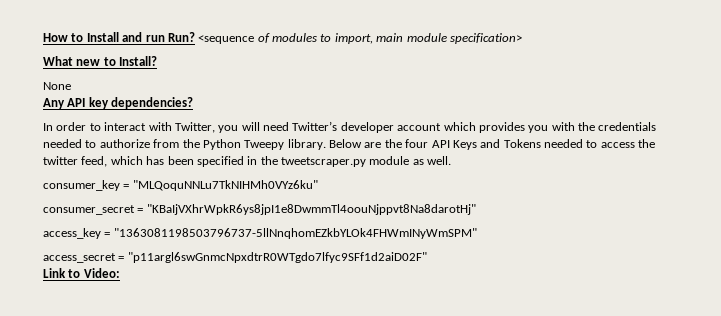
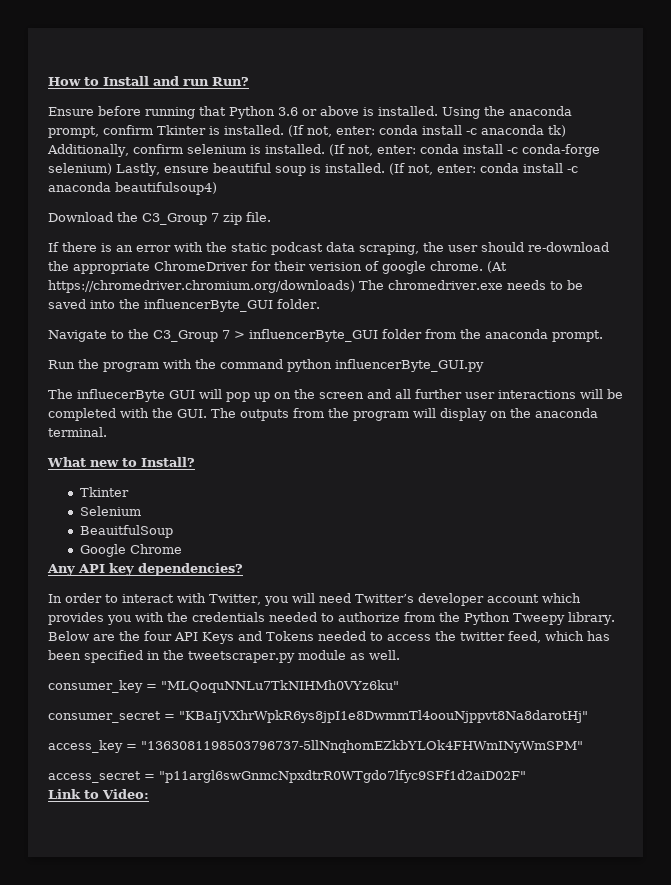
- How to Install and run Run? <sequence of modules to import, main module specification>
+ How to Install and run Run?
+ Ensure before running that Python 3.6 or above is installed. Using the anaconda prompt, confirm Tkinter is installed. (If not, enter: conda install -c anaconda tk) Additionally, confirm selenium is installed. (If not, enter: conda install -c conda-forge selenium) Lastly, ensure beautiful soup is installed. (If not, enter: conda install -c anaconda beautifulsoup4)
+ Download the C3_Group 7 zip file.
+ If there is an error with the static podcast data scraping, the user should re-download the appropriate ChromeDriver for their verision of google chrome. (At https://chromedriver.chromium.org/downloads) The chromedriver.exe needs to be saved into the influencerByte_GUI folder.
+ Navigate to the C3_Group 7 > influencerByte_GUI folder from the anaconda prompt.
+ Run the program with the command python influencerByte_GUI.py
+ The influecerByte GUI will pop up on the screen and all further user interactions will be completed with the GUI. The outputs from the program will display on the anaconda terminal.
  What new to Install?
- None
+ Tkinter
+ Selenium
+ BeauitfulSoup
+ Google Chrome

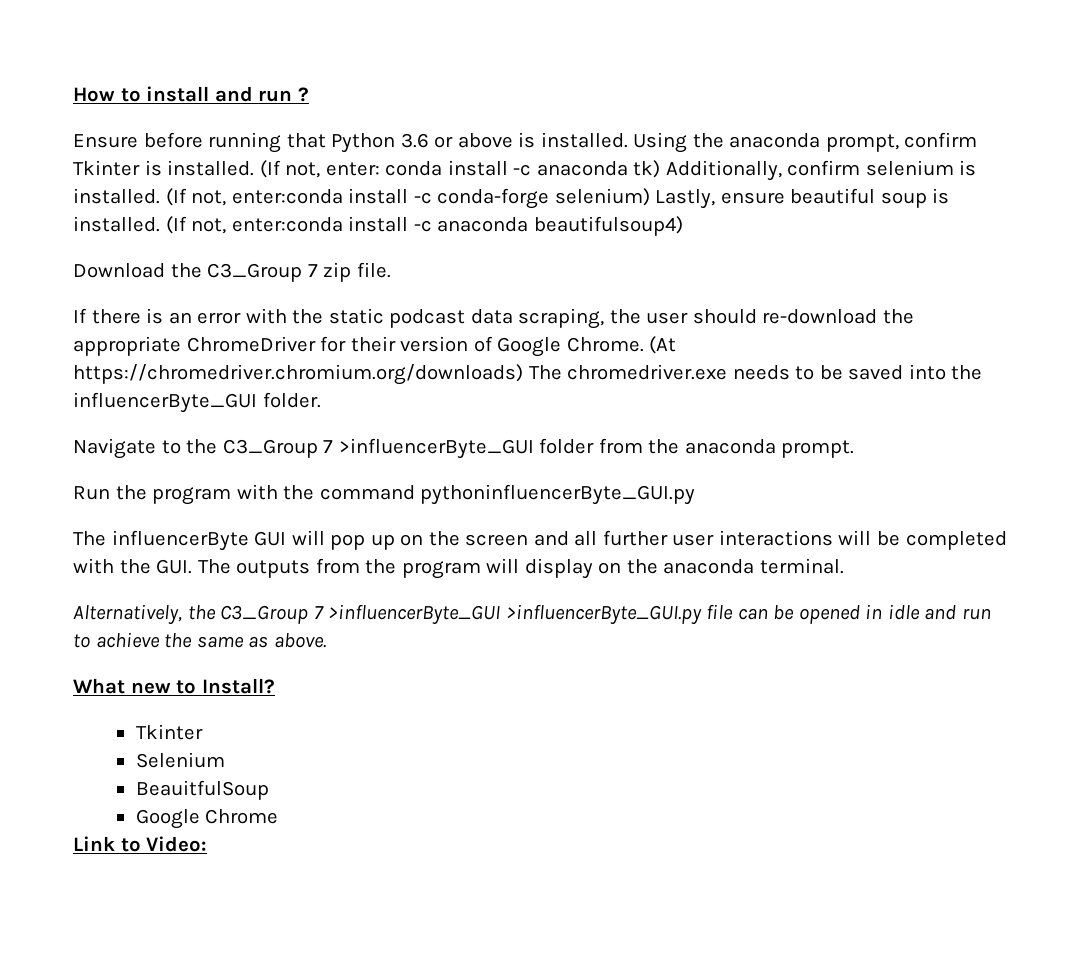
- How to Install and run Run?
+ How to install and run ?
- (If not, enter: conda install -c conda-forge selenium) Lastly, ensure beautiful soup is installed.
+ (If not, enter:conda install -c conda-forge selenium) Lastly, ensure beautiful soup is installed.
- (If not, enter: conda install -c anaconda beautifulsoup4)
+ (If not, enter:conda install -c anaconda beautifulsoup4)
- If there is an error with the static podcast data scraping, the user should re-download the appropriate ChromeDriver for their verision of google chrome.
+ If there is an error with the static podcast data scraping, the user should re-download the appropriate ChromeDriver for their version of Google Chrome.
- Navigate to the C3_Group 7 > influencerByte_GUI folder from the anaconda prompt.
+ Navigate to the C3_Group 7 >influencerByte_GUI folder from the anaconda prompt.
- Run the program with the command python influencerByte_GUI.py
- The influecerByte GUI will pop up on the screen and all further user interactions will be completed with the GUI. The outputs from the program will display on the anaconda terminal.
+ Run the program with the command pythoninfluencerByte_GUI.py
+ The influencerByte GUI will pop up on the screen and all further user interactions will be completed with the GUI. The outputs from the program will display on the anaconda terminal.
+ Alternatively, the C3_Group 7 >influencerByte_GUI >influencerByte_GUI.py file can be opened in idle and run to achieve the same as above.
- Any API key dependencies?
- In order to interact with Twitter, you will need Twitter’s developer account which provides you with the credentials needed to authorize from the Python Tweepy library. Below are the four API Keys and Tokens needed to access the twitter feed, which has been specified in the tweetscraper.py module as well.
- consumer_key = "MLQoquNNLu7TkNIHMh0VYz6ku"
- consumer_secret = "KBaIjVXhrWpkR6ys8jpI1e8DwmmTl4oouNjppvt8Na8darotHj"
- access_key = "1363081198503796737-5llNnqhomEZkbYLOk4FHWmINyWmSPM"
- access_secret = "p11argl6swGnmcNpxdtrR0WTgdo7lfyc9SFf1d2aiD02F"

